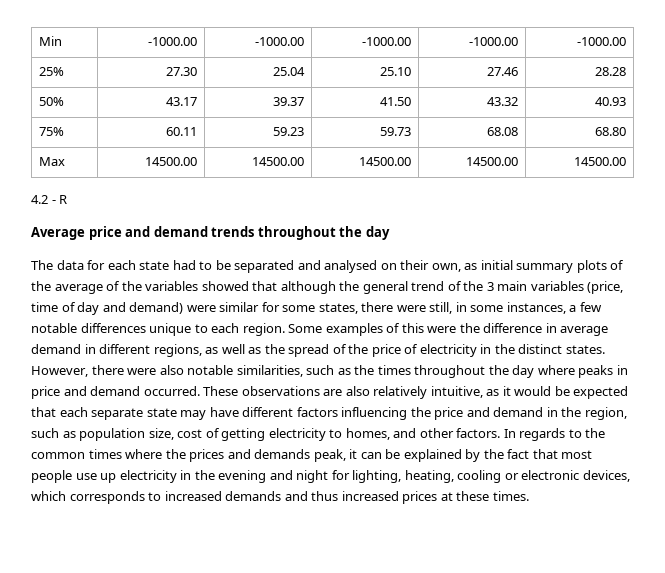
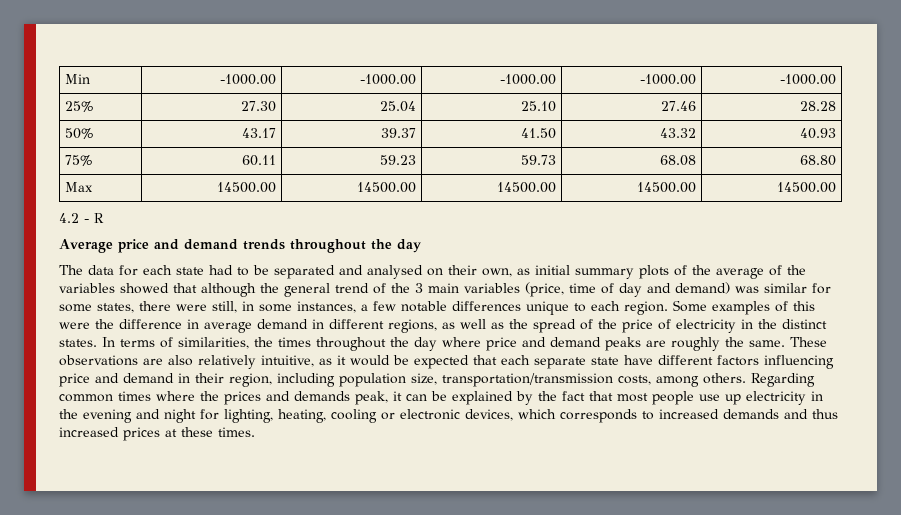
- The data for each state had to be separated and analysed on their own, as initial summary plots of the average of the variables showed that although the general trend of the 3 main variables (price, time of day and demand) were similar for some states, there were still, in some instances, a few notable differences unique to each region.
+ The data for each state had to be separated and analysed on their own, as initial summary plots of the average of the variables showed that although the general trend of the 3 main variables (price, time of day and demand) was similar for some states, there were still, in some instances, a few notable differences unique to each region.
- However, there were also notable similarities, such as the times throughout the day where peaks in price and demand occurred.
+ In terms of similarities, the times throughout the day where price and demand peaks are roughly the same.
- These observations are also relatively intuitive, as it would be expected that each separate state may have different factors influencing the price and demand in the region, such as population size, cost of getting electricity to homes, and other factors. In regards to the common times where the prices and demands peak, it can be explained by the fact that most people use up electricity in the evening and night for lighting, heating, cooling or electronic devices, which corresponds to increased demands and thus increased prices at these times.
+ These observations are also relatively intuitive, as it would be expected that each separate state have different factors influencing price and demand in their region, including population size, transportation/transmission costs, among others. Regarding common times where the prices and demands peak, it can be explained by the fact that most people use up electricity in the evening and night for lighting, heating, cooling or electronic devices, which corresponds to increased demands and thus increased prices at these times.

